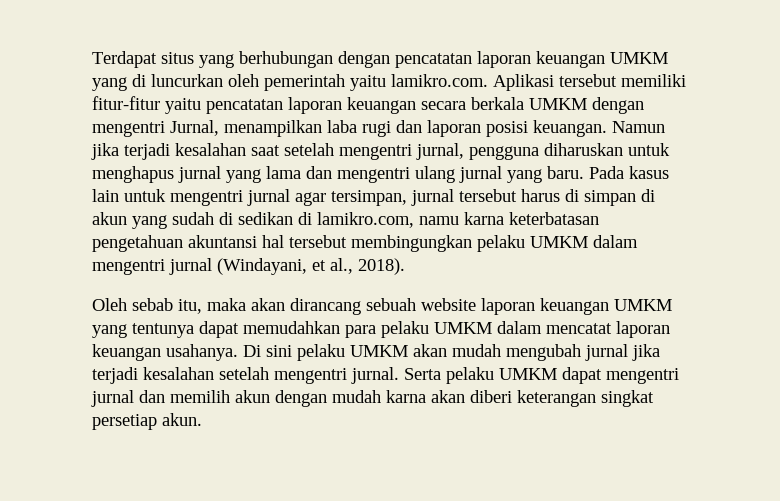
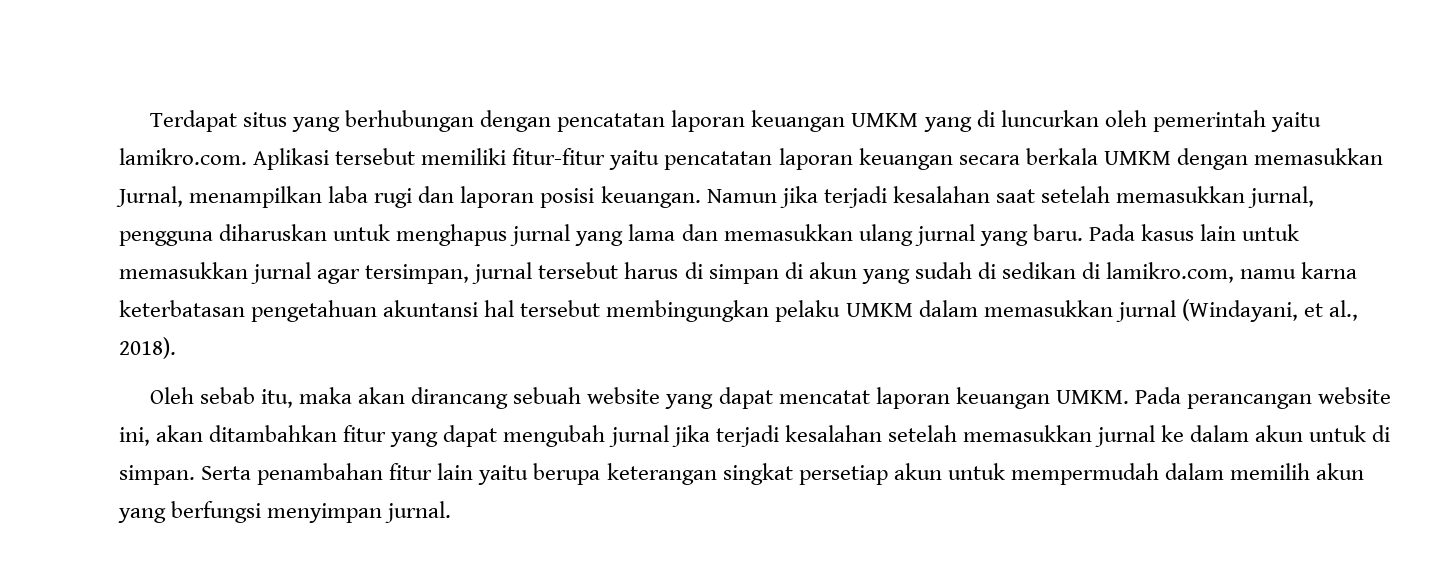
- Terdapat situs yang berhubungan dengan pencatatan laporan keuangan UMKM yang di luncurkan oleh pemerintah yaitu lamikro.com. Aplikasi tersebut memiliki fitur-fitur yaitu pencatatan laporan keuangan secara berkala UMKM dengan mengentri Jurnal, menampilkan laba rugi dan laporan posisi keuangan.
+ Terdapat situs yang berhubungan dengan pencatatan laporan keuangan UMKM yang di luncurkan oleh pemerintah yaitu lamikro.com. Aplikasi tersebut memiliki fitur-fitur yaitu pencatatan laporan keuangan secara berkala UMKM dengan memasukkan Jurnal, menampilkan laba rugi dan laporan posisi keuangan.
- Namun jika terjadi kesalahan saat setelah mengentri jurnal, pengguna diharuskan untuk menghapus jurnal yang lama dan mengentri ulang jurnal yang baru.
+ Namun jika terjadi kesalahan saat setelah memasukkan jurnal, pengguna diharuskan untuk menghapus jurnal yang lama dan memasukkan ulang jurnal yang baru.
- Pada kasus lain untuk mengentri jurnal agar tersimpan, jurnal tersebut harus di simpan di akun yang sudah di sedikan di lamikro.com, namu karna keterbatasan pengetahuan akuntansi hal tersebut membingungkan pelaku UMKM dalam mengentri jurnal (Windayani, et al., 2018).
+ Pada kasus lain untuk memasukkan jurnal agar tersimpan, jurnal tersebut harus di simpan di akun yang sudah di sedikan di lamikro.com, namu karna keterbatasan pengetahuan akuntansi hal tersebut membingungkan pelaku UMKM dalam memasukkan jurnal (Windayani, et al., 2018).
- Oleh sebab itu, maka akan dirancang sebuah website laporan keuangan UMKM yang tentunya dapat memudahkan para pelaku UMKM dalam mencatat laporan keuangan usahanya. Di sini pelaku UMKM akan mudah mengubah jurnal jika terjadi kesalahan setelah mengentri jurnal. Serta pelaku UMKM dapat mengentri jurnal dan memilih akun dengan mudah karna akan diberi keterangan singkat persetiap akun.
+ Oleh sebab itu, maka akan dirancang sebuah website yang dapat mencatat laporan keuangan UMKM. Pada perancangan website ini, akan ditambahkan fitur yang dapat mengubah jurnal jika terjadi kesalahan setelah memasukkan jurnal ke dalam akun untuk di simpan. Serta penambahan fitur lain yaitu berupa keterangan singkat persetiap akun untuk mempermudah dalam memilih akun yang berfungsi menyimpan jurnal.

